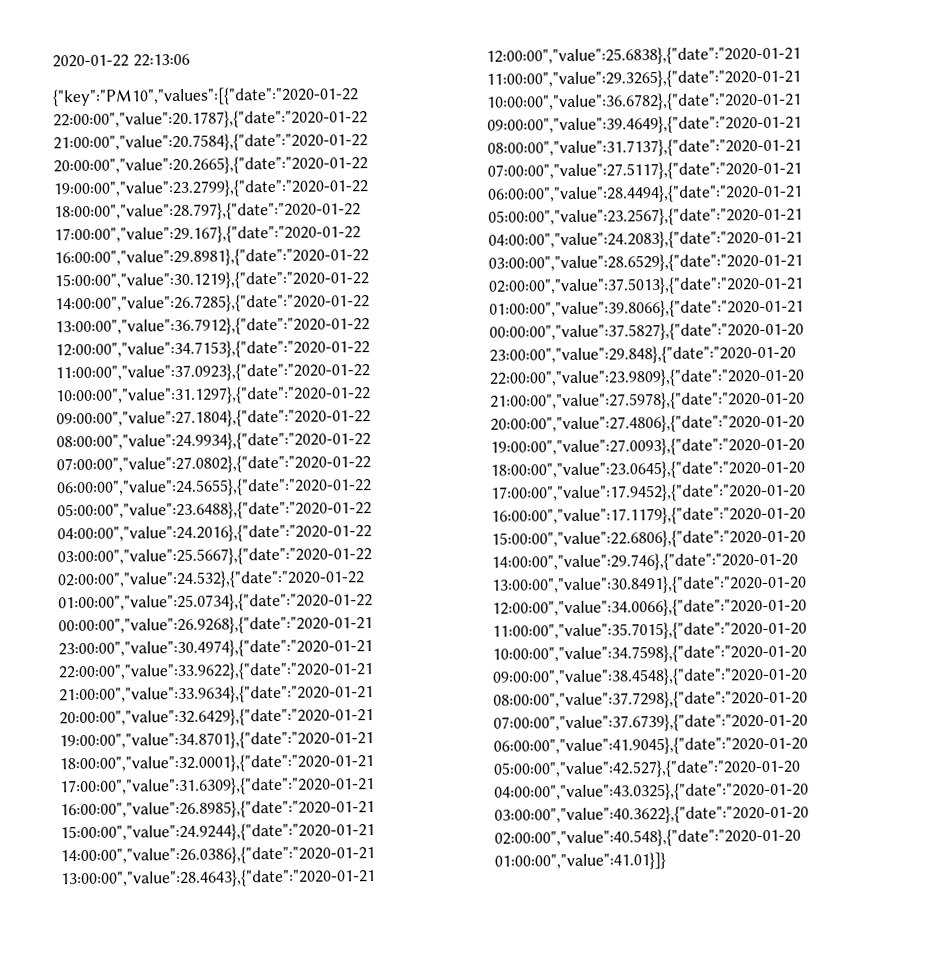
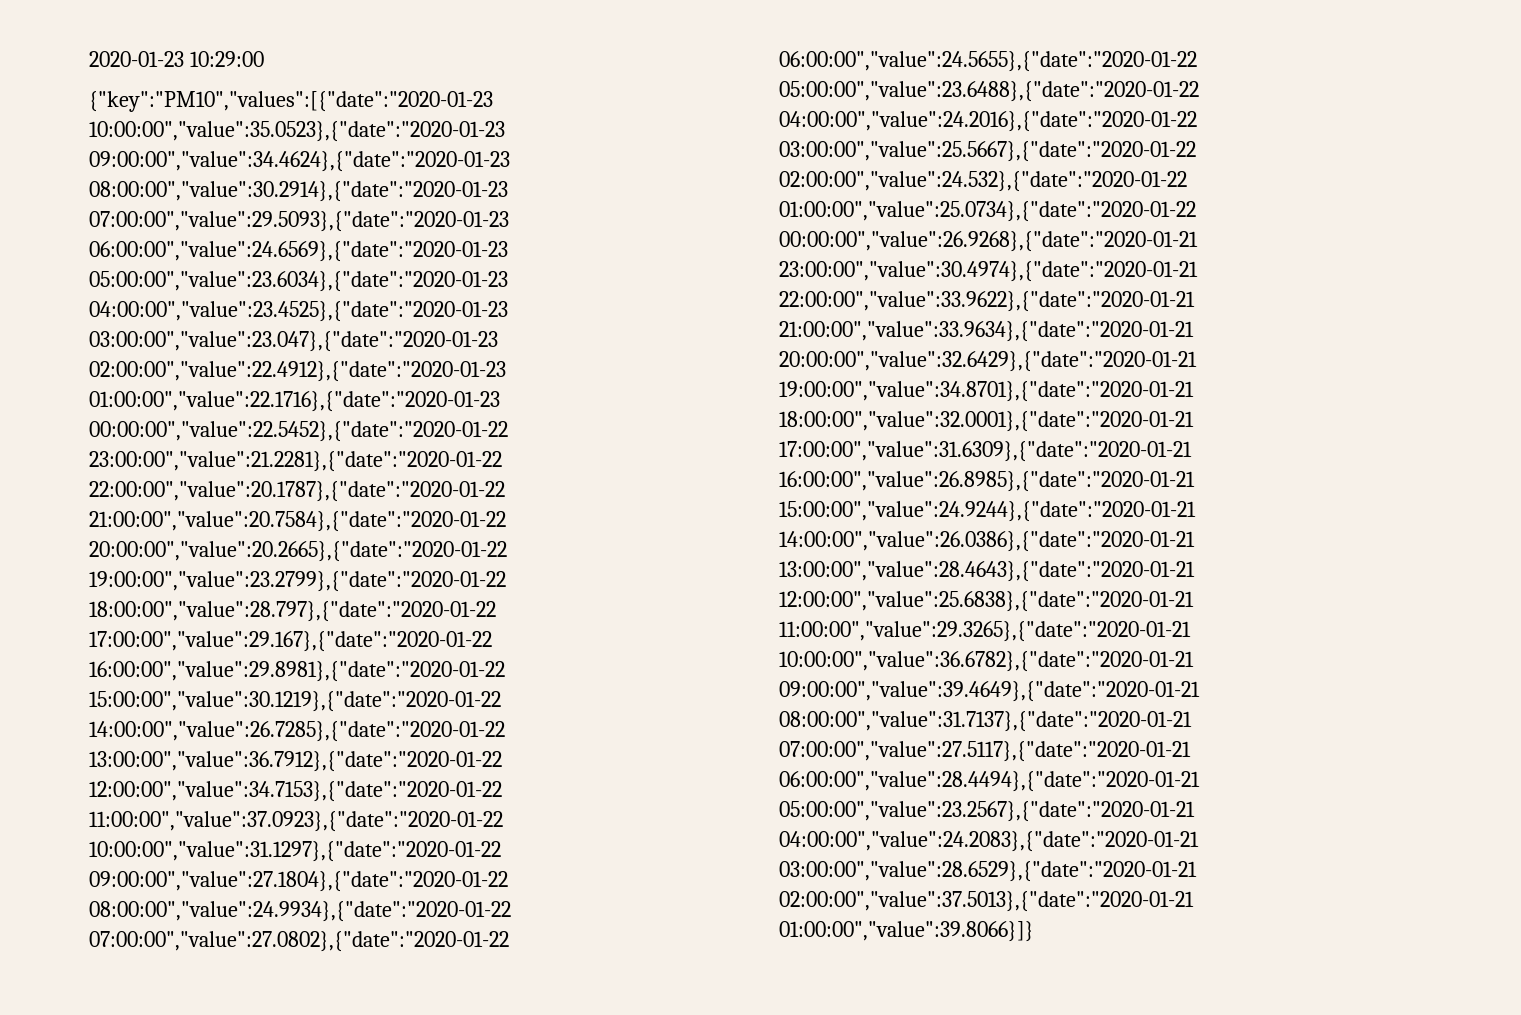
- 2020-01-22 22:13:06
- {"key":"PM10","values":[{"date":"2020-01-22 22:00:00","value":20.1787},{"date":"2020-01-22 21:00:00","value":20.7584},{"date":"2020-01-22 20:00:00","value":20.2665},{"date":"2020-01-22 19:00:00","value":23.2799},{"date":"2020-01-22 18:00:00","value":28.797},{"date":"2020-01-22 17:00:00","value":29.167},{"date":"2020-01-22 16:00:00","value":29.8981},{"date":"2020-01-22 15:00:00","value":30.1219},{"date":"2020-01-22 14:00:00","value":26.7285},{"date":"2020-01-22 13:00:00","value":36.7912},{"date":"2020-01-22 12:00:00","value":34.7153},{"date":"2020-01-22 11:00:00","value":37.0923},{"date":"2020-01-22 10:00:00","value":31.1297},{"date":"2020-01-22 09:00:00","value":27.1804},{"date":"2020-01-22 08:00:00","value":24.9934},{"date":"2020-01-22 07:00:00","value":27.0802},{"date":"2020-01-22 06:00:00","value":24.5655},{"date":"2020-01-22 05:00:00","value":23.6488},{"date":"2020-01-22 04:00:00","value":24.2016},{"date":"2020-01-22 03:00:00","value":25.5667},{"date":"2020-01-22 02:00:00","value":24.532},{"date":"2020-01-22 01:00:00","value":25.0734},{"date":"2020-01-22 00:00:00","value":26.9268},{"date":"2020-01-21 23:00:00","value":30.4974},{"date":"2020-01-21 22:00:00","value":33.9622},{"date":"2020-01-21 21:00:00","value":33.9634},{"date":"2020-01-21 20:00:00","value":32.6429},{"date":"2020-01-21 19:00:00","value":34.8701},{"date":"2020-01-21 18:00:00","value":32.0001},{"date":"2020-01-21 17:00:00","value":31.6309},{"date":"2020-01-21 16:00:00","value":26.8985},{"date":"2020-01-21 15:00:00","value":24.9244},{"date":"2020-01-21 14:00:00","value":26.0386},{"date":"2020-01-21 13:00:00","value":28.4643},{"date":"2020-01-21 12:00:00","value":25.6838},{"date":"2020-01-21 11:00:00","value":29.3265},{"date":"2020-01-21 10:00:00","value":36.6782},{"date":"2020-01-21 09:00:00","value":39.4649},{"date":"2020-01-21 08:00:00","value":31.7137},{"date":"2020-01-21 07:00:00","value":27.5117},{"date":"2020-01-21 06:00:00","value":28.4494},{"date":"2020-01-21 05:00:00","value":23.2567},{"date":"2020-01-21 04:00:00","value":24.2083},{"date":"2020-01-21 03:00:00","value":28.6529},{"date":"2020-01-21 02:00:00","value":37.5013},{"date":"2020-01-21 01:00:00","value":39.8066},{"date":"2020-01-21 00:00:00","value":37.5827},{"date":"2020-01-20 23:00:00","value":29.848},{"date":"2020-01-20 22:00:00","value":23.9809},{"date":"2020-01-20 21:00:00","value":27.5978},{"date":"2020-01-20 20:00:00","value":27.4806},{"date":"2020-01-20 19:00:00","value":27.0093},{"date":"2020-01-20 18:00:00","value":23.0645},{"date":"2020-01-20 17:00:00","value":17.9452},{"date":"2020-01-20 16:00:00","value":17.1179},{"date":"2020-01-20 15:00:00","value":22.6806},{"date":"2020-01-20 14:00:00","value":29.746},{"date":"2020-01-20 13:00:00","value":30.8491},{"date":"2020-01-20 12:00:00","value":34.0066},{"date":"2020-01-20 11:00:00","value":35.7015},{"date":"2020-01-20 10:00:00","value":34.7598},{"date":"2020-01-20 09:00:00","value":38.4548},{"date":"2020-01-20 08:00:00","value":37.7298},{"date":"2020-01-20 07:00:00","value":37.6739},{"date":"2020-01-20 06:00:00","value":41.9045},{"date":"2020-01-20 05:00:00","value":42.527},{"date":"2020-01-20 04:00:00","value":43.0325},{"date":"2020-01-20 03:00:00","value":40.3622},{"date":"2020-01-20 02:00:00","value":40.548},{"date":"2020-01-20 01:00:00","value":41.01}]}
+ 2020-01-23 10:29:00
+ {"key":"PM10","values":[{"date":"2020-01-23 10:00:00","value":35.0523},{"date":"2020-01-23 09:00:00","value":34.4624},{"date":"2020-01-23 08:00:00","value":30.2914},{"date":"2020-01-23 07:00:00","value":29.5093},{"date":"2020-01-23 06:00:00","value":24.6569},{"date":"2020-01-23 05:00:00","value":23.6034},{"date":"2020-01-23 04:00:00","value":23.4525},{"date":"2020-01-23 03:00:00","value":23.047},{"date":"2020-01-23 02:00:00","value":22.4912},{"date":"2020-01-23 01:00:00","value":22.1716},{"date":"2020-01-23 00:00:00","value":22.5452},{"date":"2020-01-22 23:00:00","value":21.2281},{"date":"2020-01-22 22:00:00","value":20.1787},{"date":"2020-01-22 21:00:00","value":20.7584},{"date":"2020-01-22 20:00:00","value":20.2665},{"date":"2020-01-22 19:00:00","value":23.2799},{"date":"2020-01-22 18:00:00","value":28.797},{"date":"2020-01-22 17:00:00","value":29.167},{"date":"2020-01-22 16:00:00","value":29.8981},{"date":"2020-01-22 15:00:00","value":30.1219},{"date":"2020-01-22 14:00:00","value":26.7285},{"date":"2020-01-22 13:00:00","value":36.7912},{"date":"2020-01-22 12:00:00","value":34.7153},{"date":"2020-01-22 11:00:00","value":37.0923},{"date":"2020-01-22 10:00:00","value":31.1297},{"date":"2020-01-22 09:00:00","value":27.1804},{"date":"2020-01-22 08:00:00","value":24.9934},{"date":"2020-01-22 07:00:00","value":27.0802},{"date":"2020-01-22 06:00:00","value":24.5655},{"date":"2020-01-22 05:00:00","value":23.6488},{"date":"2020-01-22 04:00:00","value":24.2016},{"date":"2020-01-22 03:00:00","value":25.5667},{"date":"2020-01-22 02:00:00","value":24.532},{"date":"2020-01-22 01:00:00","value":25.0734},{"date":"2020-01-22 00:00:00","value":26.9268},{"date":"2020-01-21 23:00:00","value":30.4974},{"date":"2020-01-21 22:00:00","value":33.9622},{"date":"2020-01-21 21:00:00","value":33.9634},{"date":"2020-01-21 20:00:00","value":32.6429},{"date":"2020-01-21 19:00:00","value":34.8701},{"date":"2020-01-21 18:00:00","value":32.0001},{"date":"2020-01-21 17:00:00","value":31.6309},{"date":"2020-01-21 16:00:00","value":26.8985},{"date":"2020-01-21 15:00:00","value":24.9244},{"date":"2020-01-21 14:00:00","value":26.0386},{"date":"2020-01-21 13:00:00","value":28.4643},{"date":"2020-01-21 12:00:00","value":25.6838},{"date":"2020-01-21 11:00:00","value":29.3265},{"date":"2020-01-21 10:00:00","value":36.6782},{"date":"2020-01-21 09:00:00","value":39.4649},{"date":"2020-01-21 08:00:00","value":31.7137},{"date":"2020-01-21 07:00:00","value":27.5117},{"date":"2020-01-21 06:00:00","value":28.4494},{"date":"2020-01-21 05:00:00","value":23.2567},{"date":"2020-01-21 04:00:00","value":24.2083},{"date":"2020-01-21 03:00:00","value":28.6529},{"date":"2020-01-21 02:00:00","value":37.5013},{"date":"2020-01-21 01:00:00","value":39.8066}]}

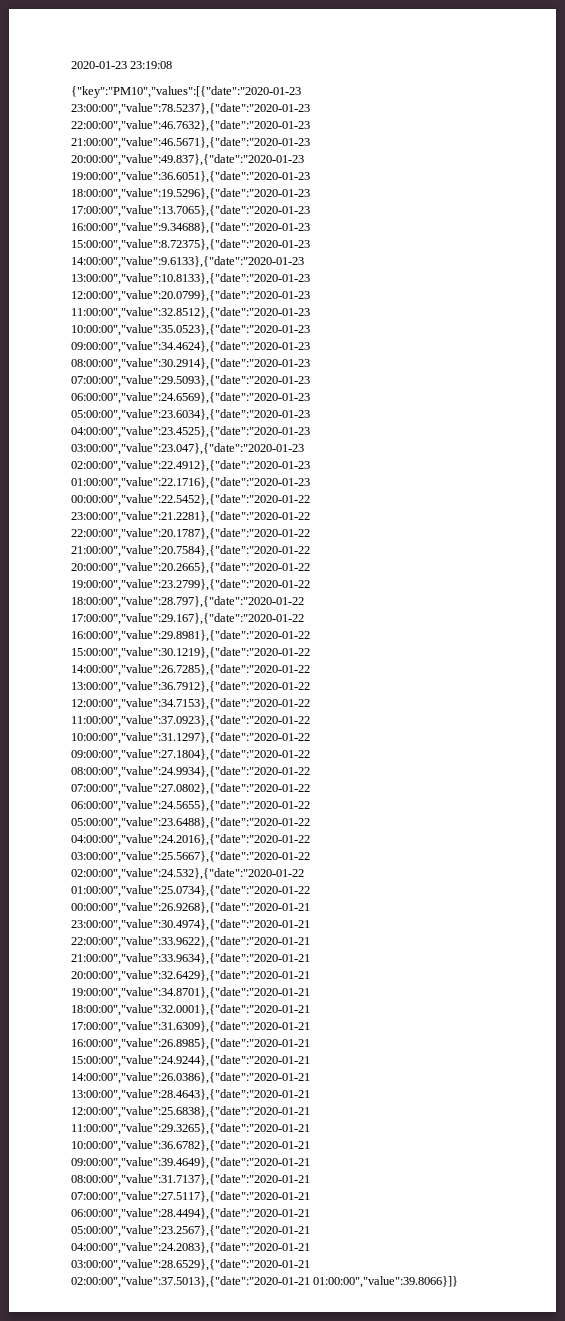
- 2020-01-23 10:29:00
+ 2020-01-23 23:19:08
- {"key":"PM10","values":[{"date":"2020-01-23 10:00:00","value":35.0523},{"date":"2020-01-23 09:00:00","value":34.4624},{"date":"2020-01-23 08:00:00","value":30.2914},{"date":"2020-01-23 07:00:00","value":29.5093},{"date":"2020-01-23 06:00:00","value":24.6569},{"date":"2020-01-23 05:00:00","value":23.6034},{"date":"2020-01-23 04:00:00","value":23.4525},{"date":"2020-01-23 03:00:00","value":23.047},{"date":"2020-01-23 02:00:00","value":22.4912},{"date":"2020-01-23 01:00:00","value":22.1716},{"date":"2020-01-23 00:00:00","value":22.5452},{"date":"2020-01-22 23:00:00","value":21.2281},{"date":"2020-01-22 22:00:00","value":20.1787},{"date":"2020-01-22 21:00:00","value":20.7584},{"date":"2020-01-22 20:00:00","value":20.2665},{"date":"2020-01-22 19:00:00","value":23.2799},{"date":"2020-01-22 18:00:00","value":28.797},{"date":"2020-01-22 17:00:00","value":29.167},{"date":"2020-01-22 16:00:00","value":29.8981},{"date":"2020-01-22 15:00:00","value":30.1219},{"date":"2020-01-22 14:00:00","value":26.7285},{"date":"2020-01-22 13:00:00","value":36.7912},{"date":"2020-01-22 12:00:00","value":34.7153},{"date":"2020-01-22 11:00:00","value":37.0923},{"date":"2020-01-22 10:00:00","value":31.1297},{"date":"2020-01-22 09:00:00","value":27.1804},{"date":"2020-01-22 08:00:00","value":24.9934},{"date":"2020-01-22 07:00:00","value":27.0802},{"date":"2020-01-22 06:00:00","value":24.5655},{"date":"2020-01-22 05:00:00","value":23.6488},{"date":"2020-01-22 04:00:00","value":24.2016},{"date":"2020-01-22 03:00:00","value":25.5667},{"date":"2020-01-22 02:00:00","value":24.532},{"date":"2020-01-22 01:00:00","value":25.0734},{"date":"2020-01-22 00:00:00","value":26.9268},{"date":"2020-01-21 23:00:00","value":30.4974},{"date":"2020-01-21 22:00:00","value":33.9622},{"date":"2020-01-21 21:00:00","value":33.9634},{"date":"2020-01-21 20:00:00","value":32.6429},{"date":"2020-01-21 19:00:00","value":34.8701},{"date":"2020-01-21 18:00:00","value":32.0001},{"date":"2020-01-21 17:00:00","value":31.6309},{"date":"2020-01-21 16:00:00","value":26.8985},{"date":"2020-01-21 15:00:00","value":24.9244},{"date":"2020-01-21 14:00:00","value":26.0386},{"date":"2020-01-21 13:00:00","value":28.4643},{"date":"2020-01-21 12:00:00","value":25.6838},{"date":"2020-01-21 11:00:00","value":29.3265},{"date":"2020-01-21 10:00:00","value":36.6782},{"date":"2020-01-21 09:00:00","value":39.4649},{"date":"2020-01-21 08:00:00","value":31.7137},{"date":"2020-01-21 07:00:00","value":27.5117},{"date":"2020-01-21 06:00:00","value":28.4494},{"date":"2020-01-21 05:00:00","value":23.2567},{"date":"2020-01-21 04:00:00","value":24.2083},{"date":"2020-01-21 03:00:00","value":28.6529},{"date":"2020-01-21 02:00:00","value":37.5013},{"date":"2020-01-21 01:00:00","value":39.8066}]}
+ {"key":"PM10","values":[{"date":"2020-01-23 23:00:00","value":78.5237},{"date":"2020-01-23 22:00:00","value":46.7632},{"date":"2020-01-23 21:00:00","value":46.5671},{"date":"2020-01-23 20:00:00","value":49.837},{"date":"2020-01-23 19:00:00","value":36.6051},{"date":"2020-01-23 18:00:00","value":19.5296},{"date":"2020-01-23 17:00:00","value":13.7065},{"date":"2020-01-23 16:00:00","value":9.34688},{"date":"2020-01-23 15:00:00","value":8.72375},{"date":"2020-01-23 14:00:00","value":9.6133},{"date":"2020-01-23 13:00:00","value":10.8133},{"date":"2020-01-23 12:00:00","value":20.0799},{"date":"2020-01-23 11:00:00","value":32.8512},{"date":"2020-01-23 10:00:00","value":35.0523},{"date":"2020-01-23 09:00:00","value":34.4624},{"date":"2020-01-23 08:00:00","value":30.2914},{"date":"2020-01-23 07:00:00","value":29.5093},{"date":"2020-01-23 06:00:00","value":24.6569},{"date":"2020-01-23 05:00:00","value":23.6034},{"date":"2020-01-23 04:00:00","value":23.4525},{"date":"2020-01-23 03:00:00","value":23.047},{"date":"2020-01-23 02:00:00","value":22.4912},{"date":"2020-01-23 01:00:00","value":22.1716},{"date":"2020-01-23 00:00:00","value":22.5452},{"date":"2020-01-22 23:00:00","value":21.2281},{"date":"2020-01-22 22:00:00","value":20.1787},{"date":"2020-01-22 21:00:00","value":20.7584},{"date":"2020-01-22 20:00:00","value":20.2665},{"date":"2020-01-22 19:00:00","value":23.2799},{"date":"2020-01-22 18:00:00","value":28.797},{"date":"2020-01-22 17:00:00","value":29.167},{"date":"2020-01-22 16:00:00","value":29.8981},{"date":"2020-01-22 15:00:00","value":30.1219},{"date":"2020-01-22 14:00:00","value":26.7285},{"date":"2020-01-22 13:00:00","value":36.7912},{"date":"2020-01-22 12:00:00","value":34.7153},{"date":"2020-01-22 11:00:00","value":37.0923},{"date":"2020-01-22 10:00:00","value":31.1297},{"date":"2020-01-22 09:00:00","value":27.1804},{"date":"2020-01-22 08:00:00","value":24.9934},{"date":"2020-01-22 07:00:00","value":27.0802},{"date":"2020-01-22 06:00:00","value":24.5655},{"date":"2020-01-22 05:00:00","value":23.6488},{"date":"2020-01-22 04:00:00","value":24.2016},{"date":"2020-01-22 03:00:00","value":25.5667},{"date":"2020-01-22 02:00:00","value":24.532},{"date":"2020-01-22 01:00:00","value":25.0734},{"date":"2020-01-22 00:00:00","value":26.9268},{"date":"2020-01-21 23:00:00","value":30.4974},{"date":"2020-01-21 22:00:00","value":33.9622},{"date":"2020-01-21 21:00:00","value":33.9634},{"date":"2020-01-21 20:00:00","value":32.6429},{"date":"2020-01-21 19:00:00","value":34.8701},{"date":"2020-01-21 18:00:00","value":32.0001},{"date":"2020-01-21 17:00:00","value":31.6309},{"date":"2020-01-21 16:00:00","value":26.8985},{"date":"2020-01-21 15:00:00","value":24.9244},{"date":"2020-01-21 14:00:00","value":26.0386},{"date":"2020-01-21 13:00:00","value":28.4643},{"date":"2020-01-21 12:00:00","value":25.6838},{"date":"2020-01-21 11:00:00","value":29.3265},{"date":"2020-01-21 10:00:00","value":36.6782},{"date":"2020-01-21 09:00:00","value":39.4649},{"date":"2020-01-21 08:00:00","value":31.7137},{"date":"2020-01-21 07:00:00","value":27.5117},{"date":"2020-01-21 06:00:00","value":28.4494},{"date":"2020-01-21 05:00:00","value":23.2567},{"date":"2020-01-21 04:00:00","value":24.2083},{"date":"2020-01-21 03:00:00","value":28.6529},{"date":"2020-01-21 02:00:00","value":37.5013},{"date":"2020-01-21 01:00:00","value":39.8066}]}

